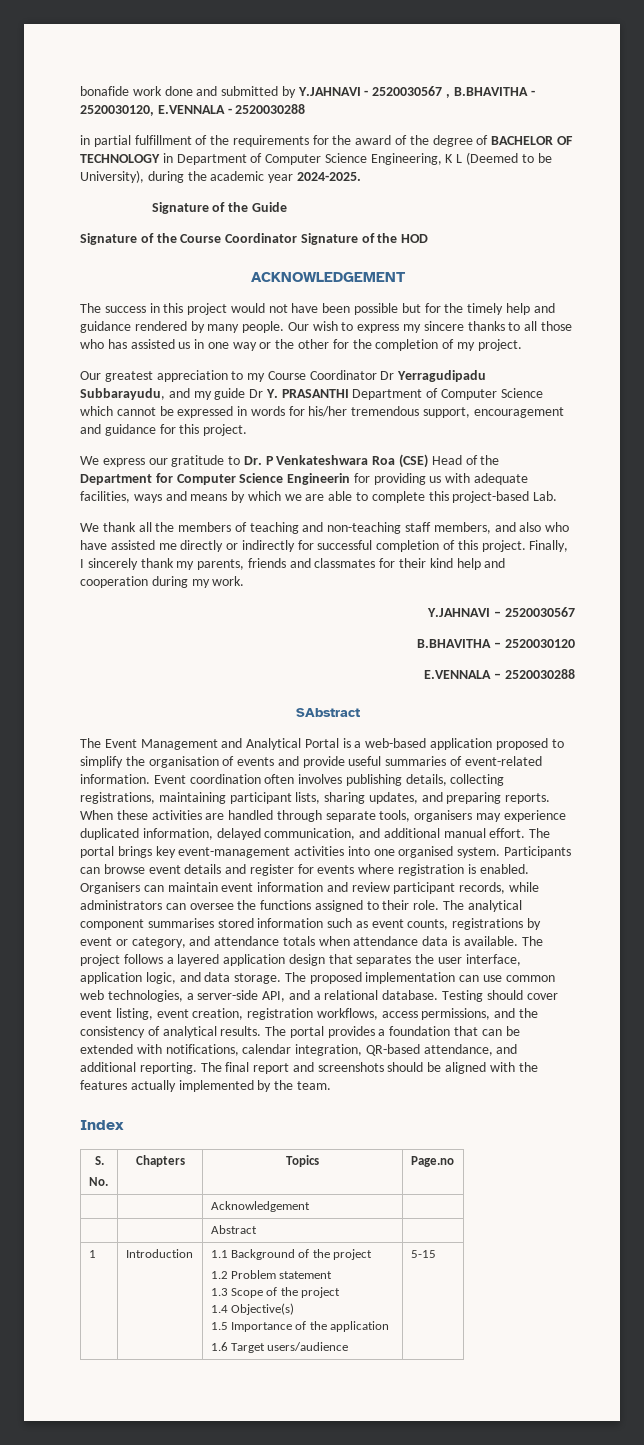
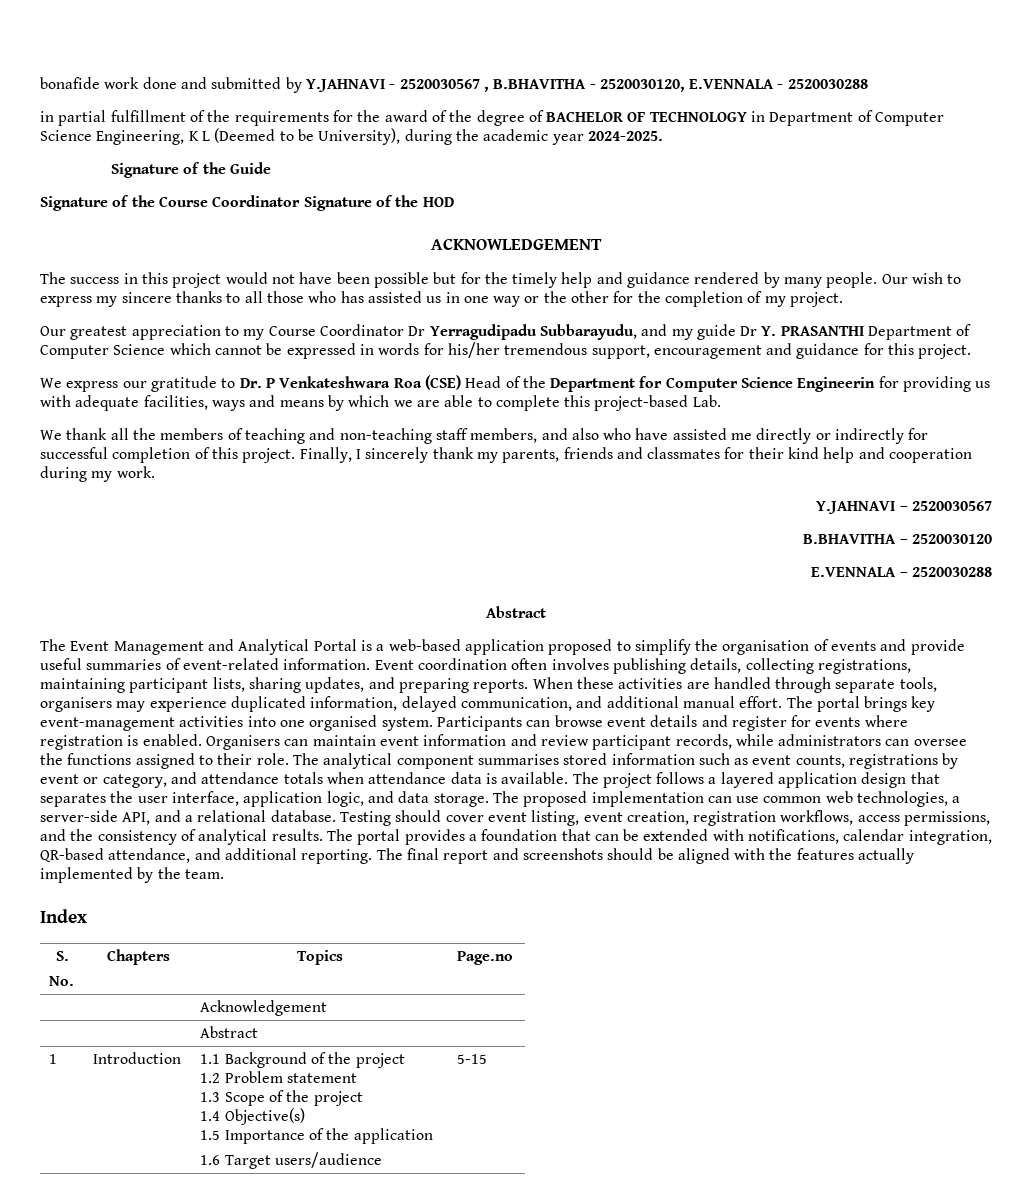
  B.BHAVITHA – 2520030120
  E.VENNALA – 2520030288
- SAbstract
+ Abstract

